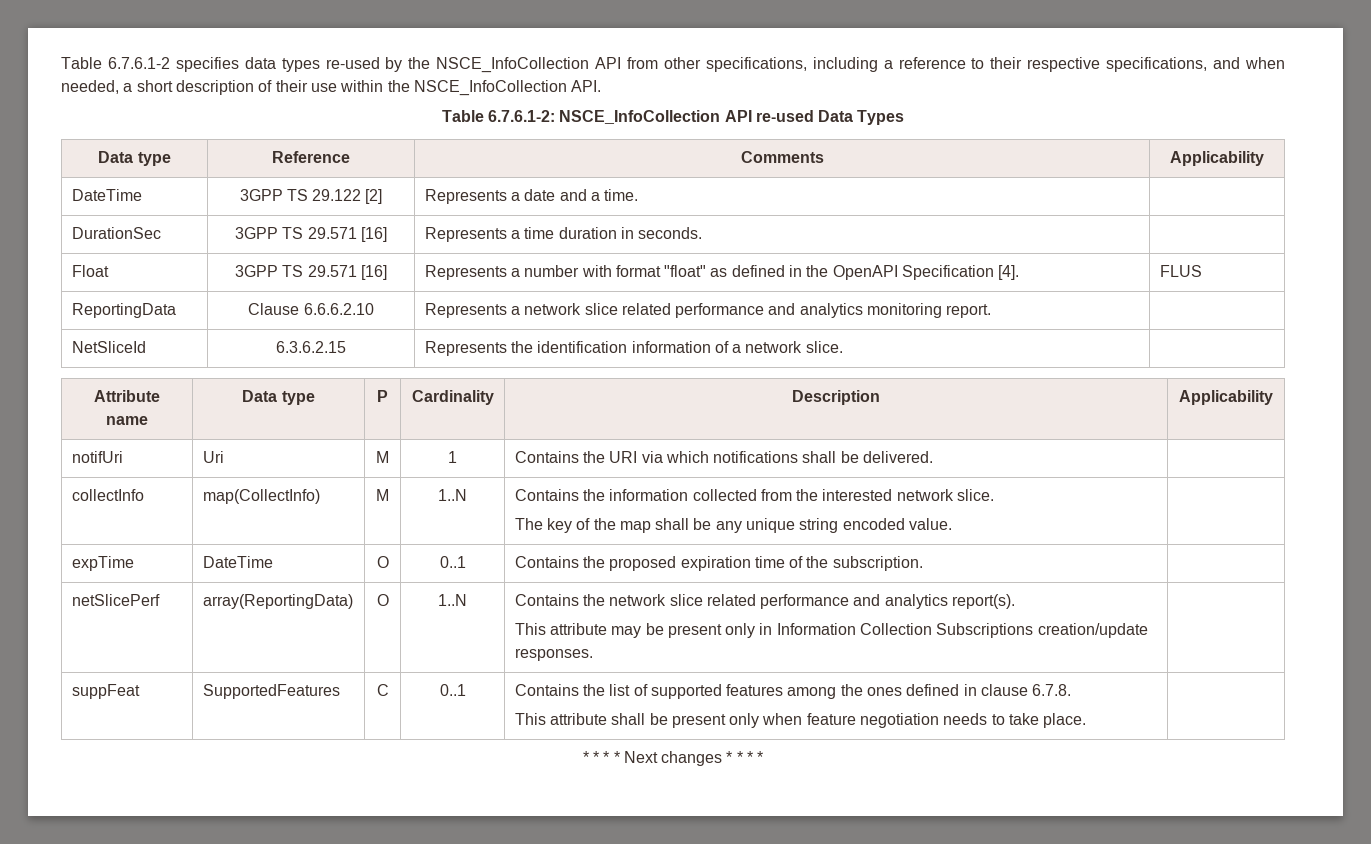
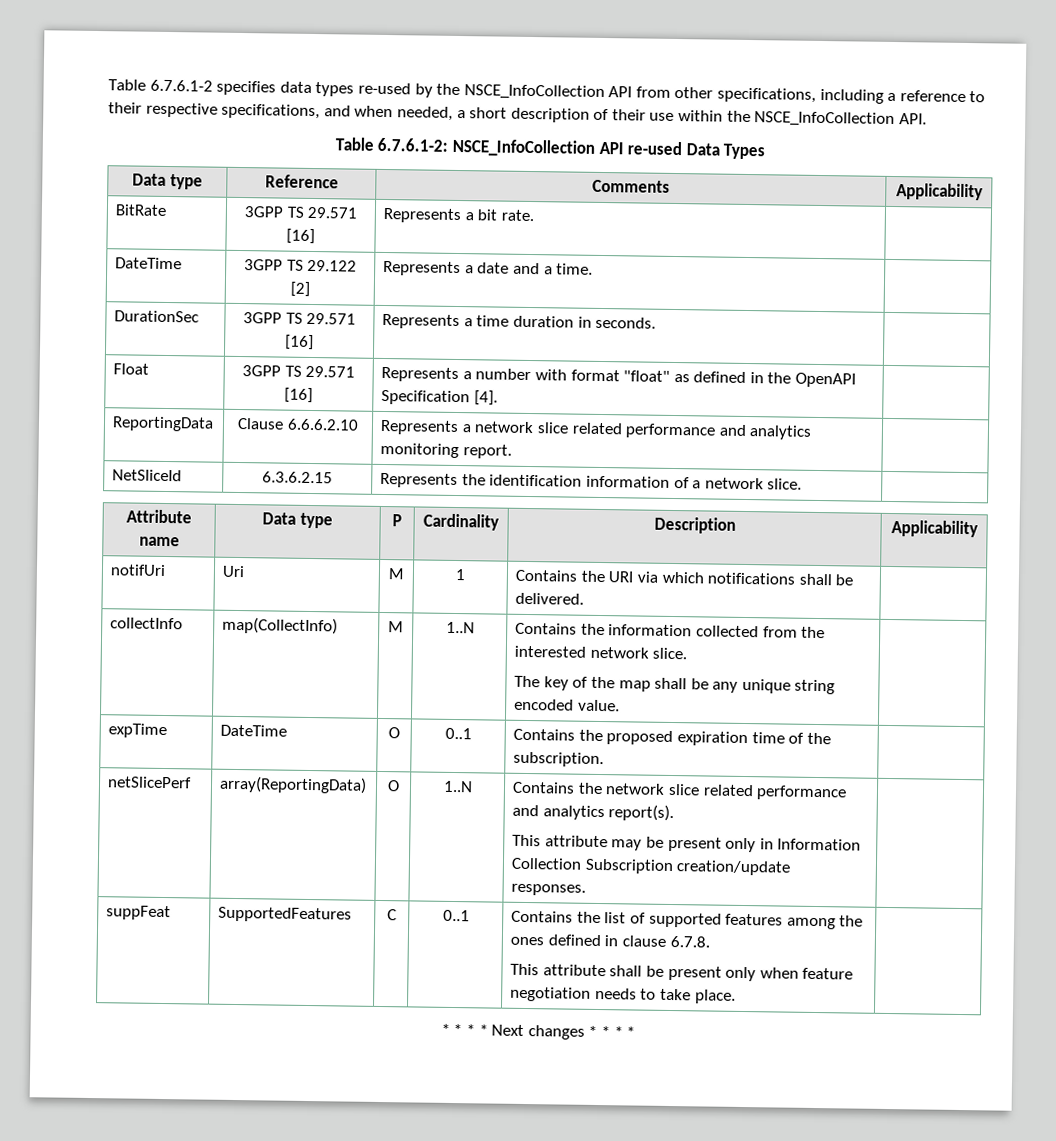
+ BitRate | 3GPP TS 29.571 [16] | Represents a bit rate. |
- Float | 3GPP TS 29.571 [16] | Represents a number with format "float" as defined in the OpenAPI Specification [4]. | FLUS
+ Float | 3GPP TS 29.571 [16] | Represents a number with format "float" as defined in the OpenAPI Specification [4]. |
  netSlicePerf | array(ReportingData) | O | 1..N | Contains the network slice related performance and analytics report(s).
- This attribute may be present only in Information Collection Subscriptions creation/update responses. |
+ This attribute may be present only in Information Collection Subscription creation/update responses. |

